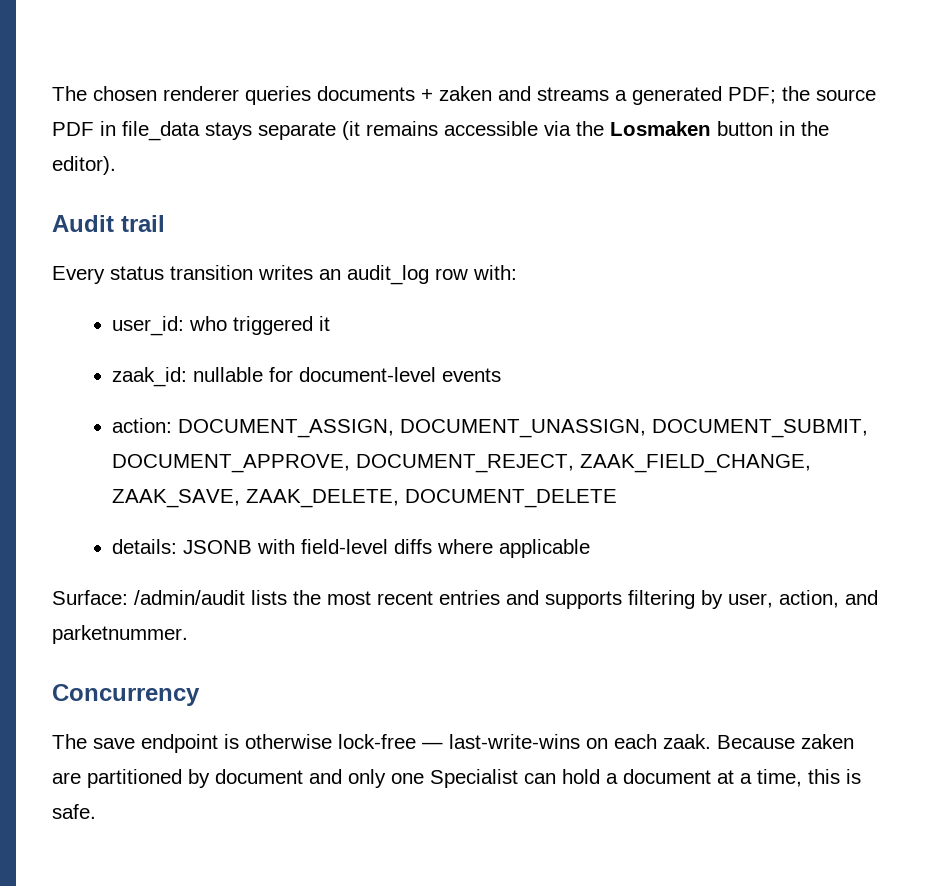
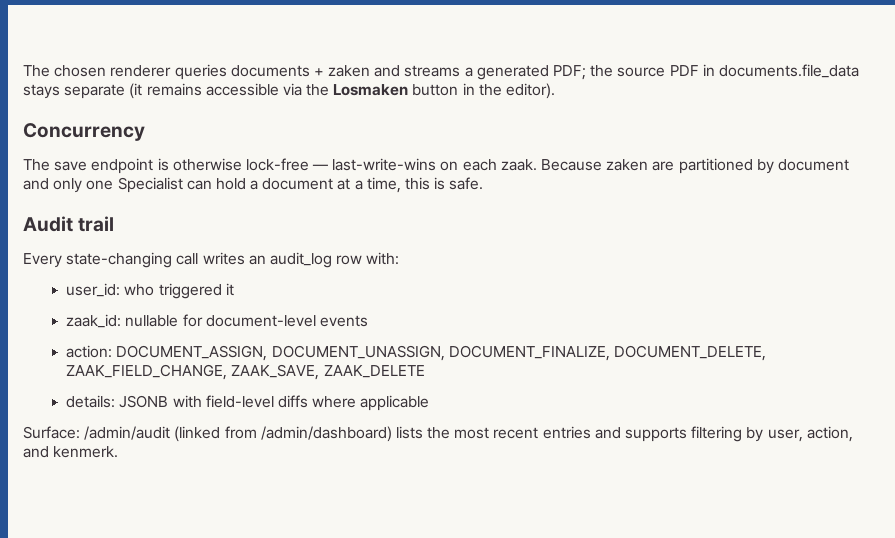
- The chosen renderer queries documents + zaken and streams a generated PDF; the source PDF in file_data stays separate (it remains accessible via the Losmaken button in the editor).
+ The chosen renderer queries documents + zaken and streams a generated PDF; the source PDF in documents.file_data stays separate (it remains accessible via the Losmaken button in the editor).
- Audit trail
- Every status transition writes an audit_log row with:
- user_id: who triggered it
- zaak_id: nullable for document-level events
- action: DOCUMENT_ASSIGN, DOCUMENT_UNASSIGN, DOCUMENT_SUBMIT, DOCUMENT_APPROVE, DOCUMENT_REJECT, ZAAK_FIELD_CHANGE, ZAAK_SAVE, ZAAK_DELETE, DOCUMENT_DELETE
- details: JSONB with field-level diffs where applicable
- Surface: /admin/audit lists the most recent entries and supports filtering by user, action, and parketnummer.
+ Audit trail
+ Every state-changing call writes an audit_log row with:
+ user_id: who triggered it
+ zaak_id: nullable for document-level events
+ action: DOCUMENT_ASSIGN, DOCUMENT_UNASSIGN, DOCUMENT_FINALIZE, DOCUMENT_DELETE, ZAAK_FIELD_CHANGE, ZAAK_SAVE, ZAAK_DELETE
+ details: JSONB with field-level diffs where applicable
+ Surface: /admin/audit (linked from /admin/dashboard) lists the most recent entries and supports filtering by user, action, and kenmerk.

